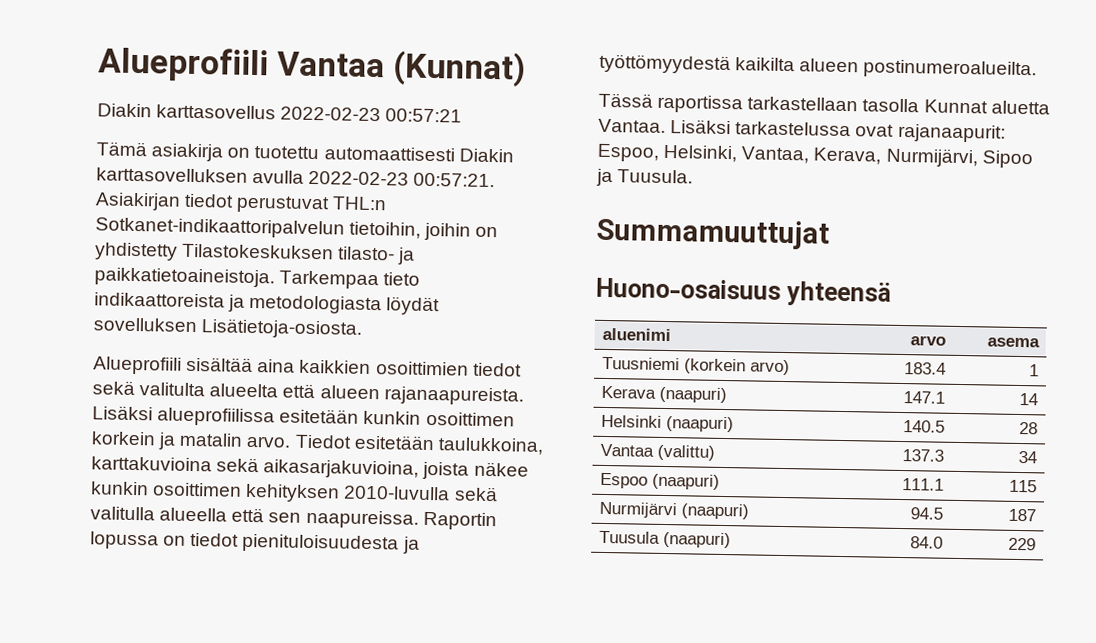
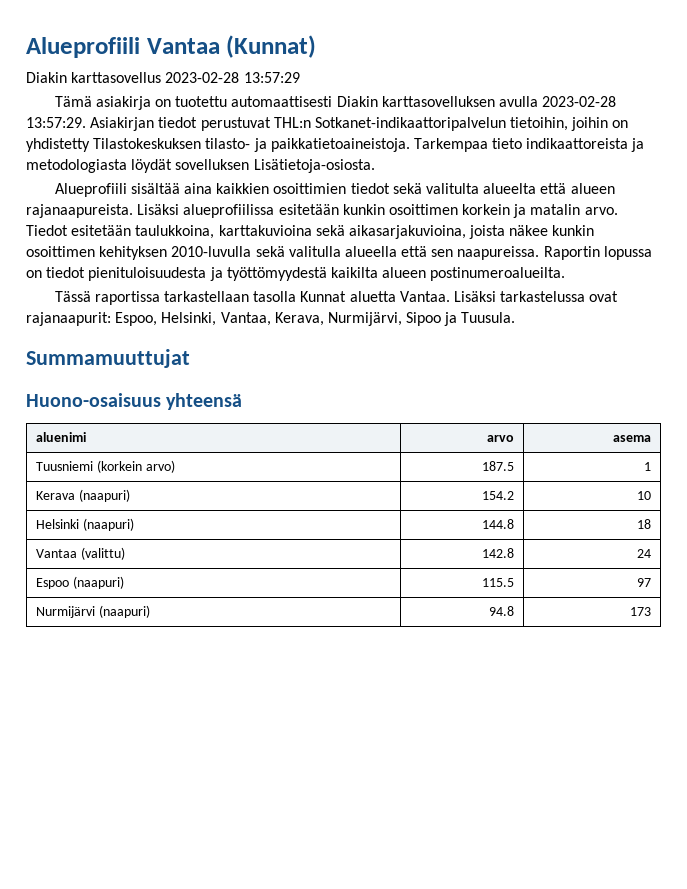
- Diakin karttasovellus 2022-02-23 00:57:21
+ Diakin karttasovellus 2023-02-28 13:57:29
- Tämä asiakirja on tuotettu automaattisesti Diakin karttasovelluksen avulla 2022-02-23 00:57:21.
+ Tämä asiakirja on tuotettu automaattisesti Diakin karttasovelluksen avulla 2023-02-28 13:57:29.
- Tuusniemi (korkein arvo) | 183.4 | 1
+ Tuusniemi (korkein arvo) | 187.5 | 1
- Kerava (naapuri) | 147.1 | 14
+ Kerava (naapuri) | 154.2 | 10
- Helsinki (naapuri) | 140.5 | 28
+ Helsinki (naapuri) | 144.8 | 18
- Vantaa (valittu) | 137.3 | 34
+ Vantaa (valittu) | 142.8 | 24
- Espoo (naapuri) | 111.1 | 115
+ Espoo (naapuri) | 115.5 | 97
- Nurmijärvi (naapuri) | 94.5 | 187
- Tuusula (naapuri) | 84.0 | 229
+ Nurmijärvi (naapuri) | 94.8 | 173

